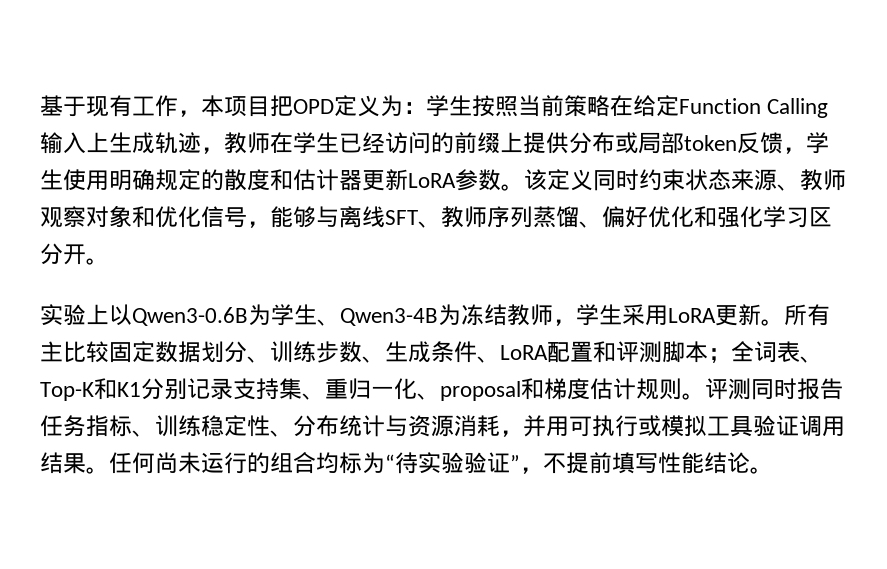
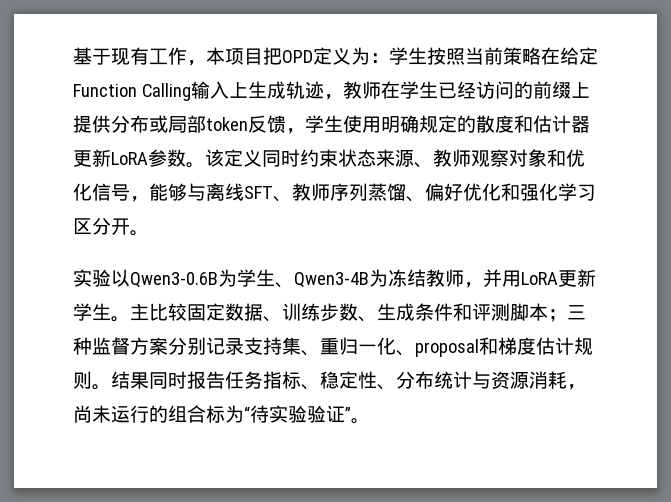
- 实验上以Qwen3-0.6B为学生、Qwen3-4B为冻结教师，学生采用LoRA更新。所有主比较固定数据划分、训练步数、生成条件、LoRA配置和评测脚本；全词表、Top-K和K1分别记录支持集、重归一化、proposal和梯度估计规则。
+ 实验以Qwen3-0.6B为学生、Qwen3-4B为冻结教师，并用LoRA更新学生。主比较固定数据、训练步数、生成条件和评测脚本；三种监督方案分别记录支持集、重归一化、proposal和梯度估计规则。
- 评测同时报告任务指标、训练稳定性、分布统计与资源消耗，并用可执行或模拟工具验证调用结果。任何尚未运行的组合均标为“待实验验证”，不提前填写性能结论。
+ 结果同时报告任务指标、稳定性、分布统计与资源消耗，尚未运行的组合标为“待实验验证”。

